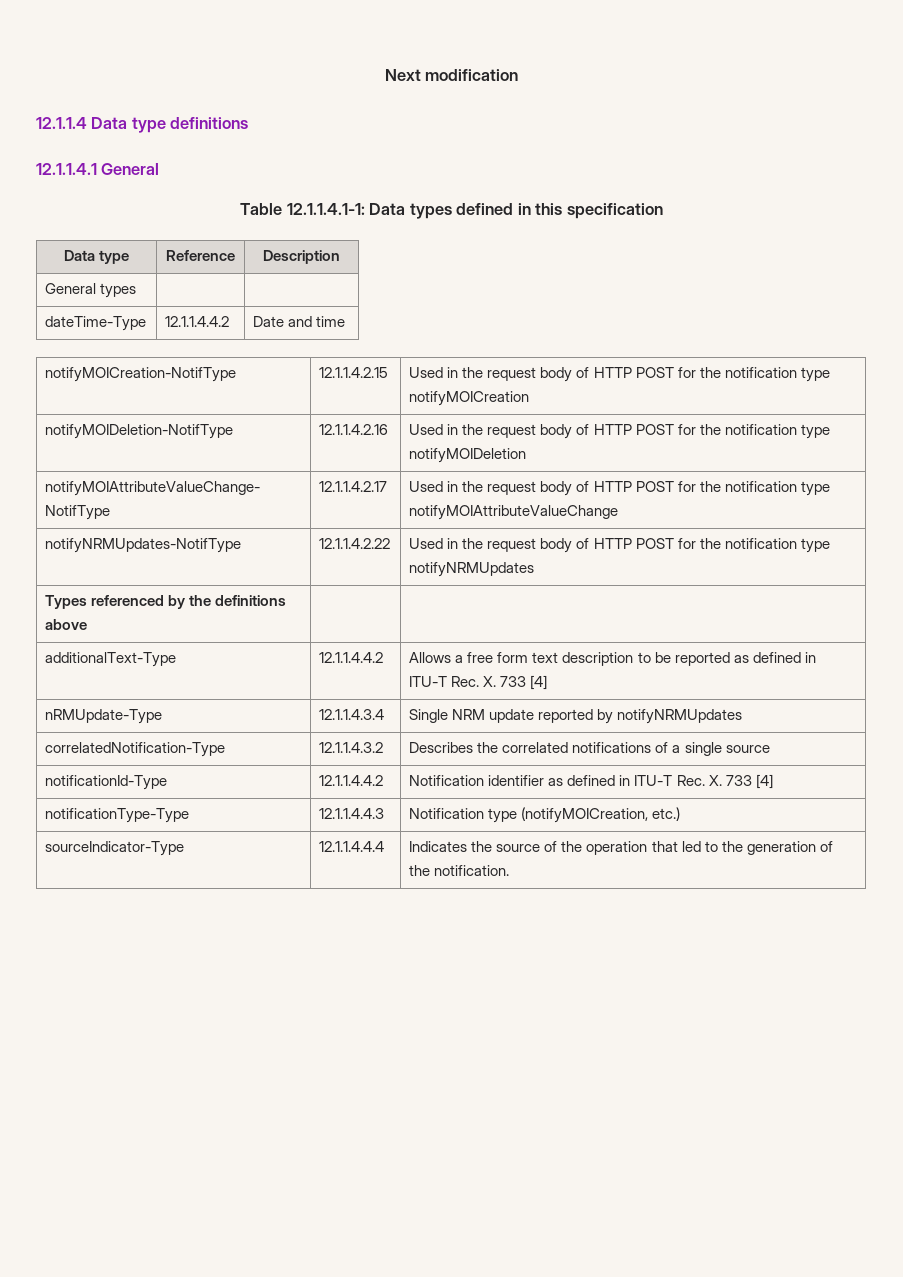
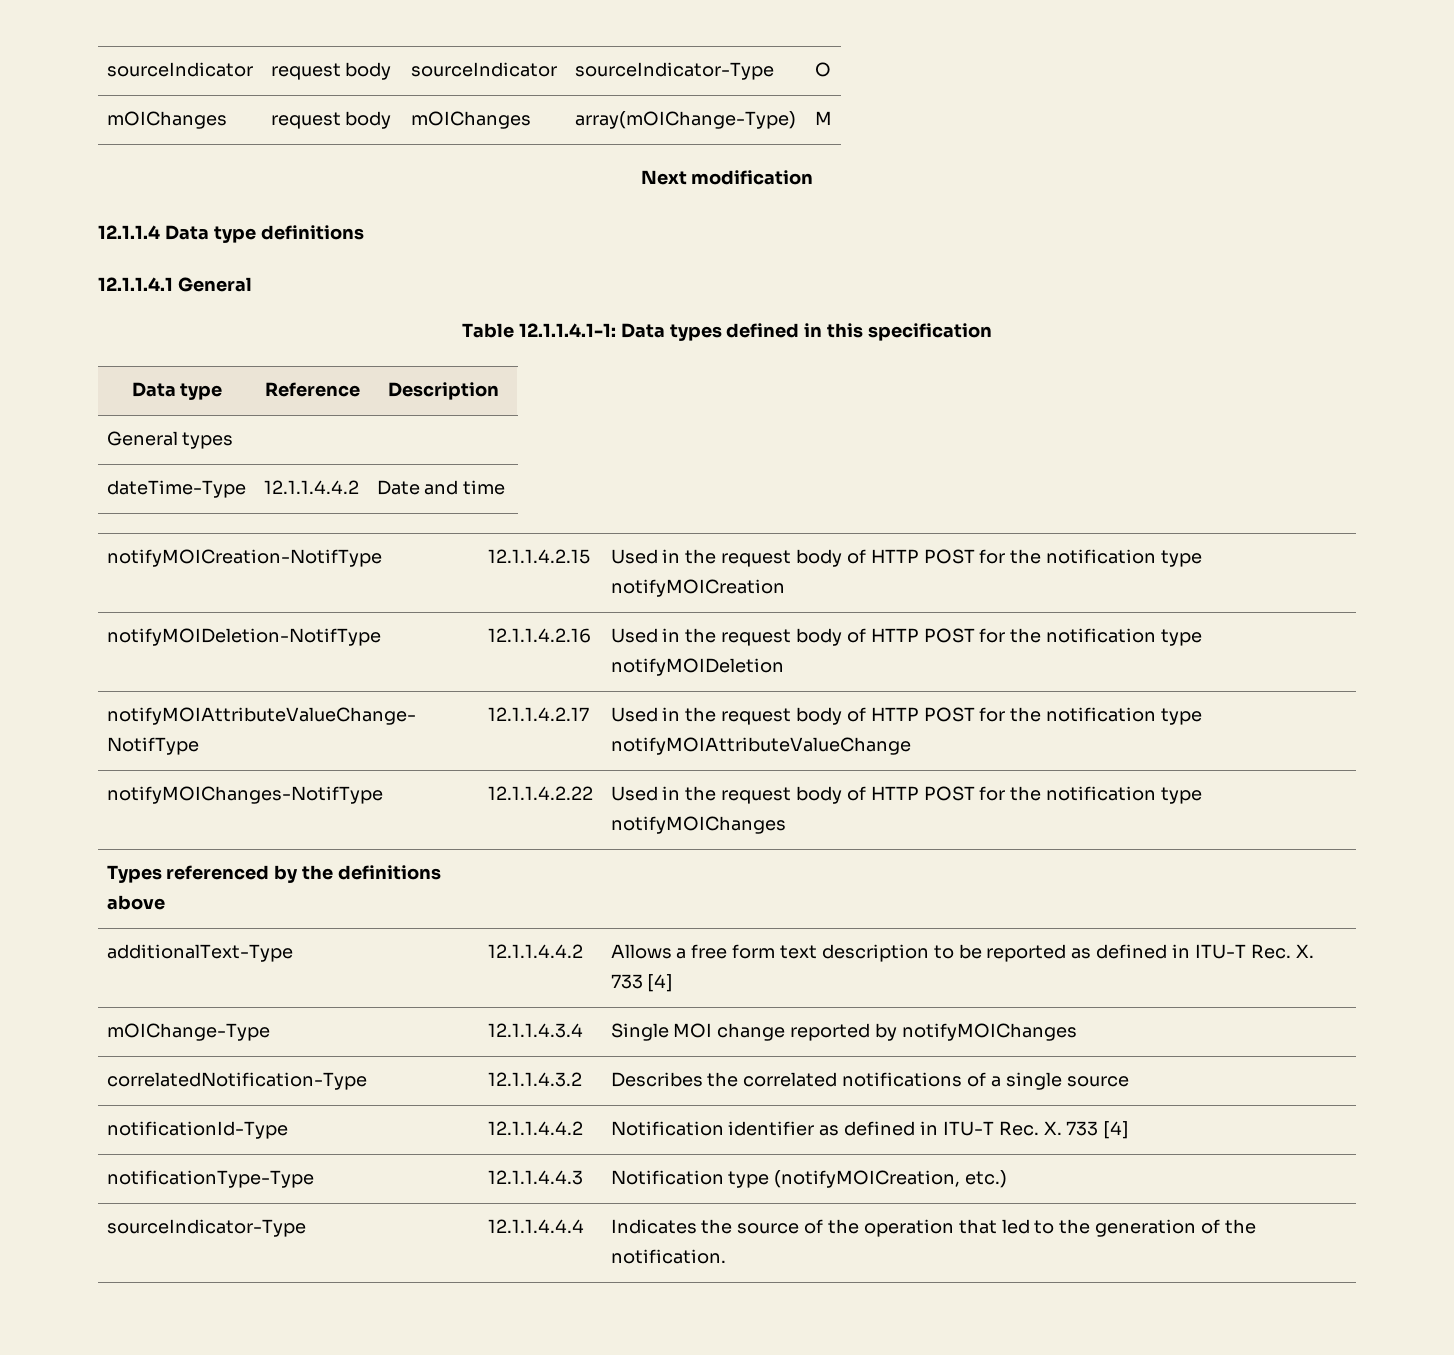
+ sourceIndicator | request body | sourceIndicator | sourceIndicator-Type | O
+ mOIChanges | request body | mOIChanges | array(mOIChange-Type) | M
- notifyNRMUpdates-NotifType | 12.1.1.4.2.22 | Used in the request body of HTTP POST for the notification type notifyNRMUpdates
+ notifyMOIChanges-NotifType | 12.1.1.4.2.22 | Used in the request body of HTTP POST for the notification type notifyMOIChanges
- nRMUpdate-Type | 12.1.1.4.3.4 | Single NRM update reported by notifyNRMUpdates
+ mOIChange-Type | 12.1.1.4.3.4 | Single MOI change reported by notifyMOIChanges

